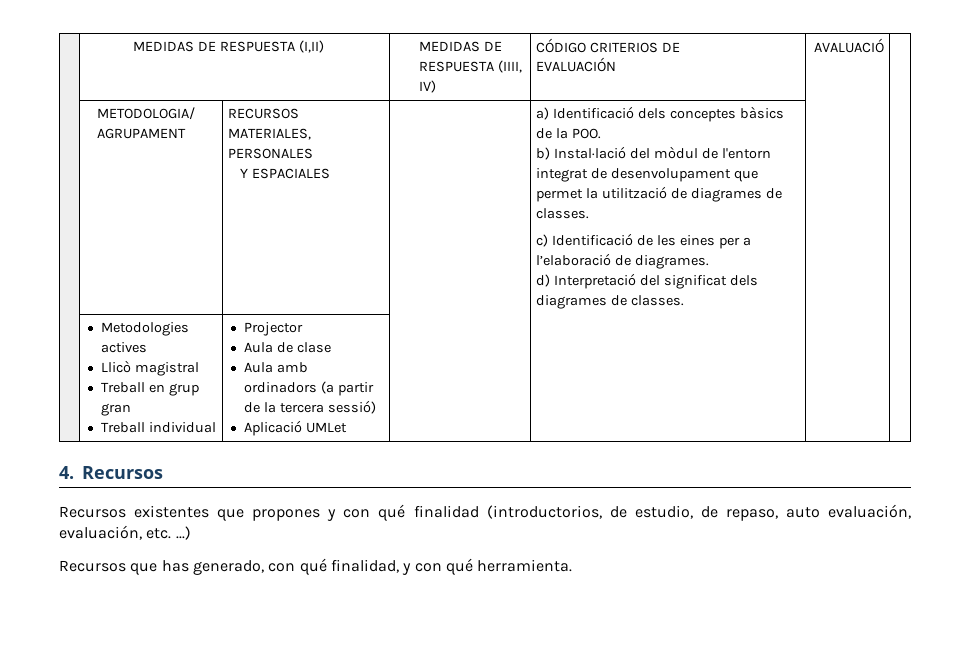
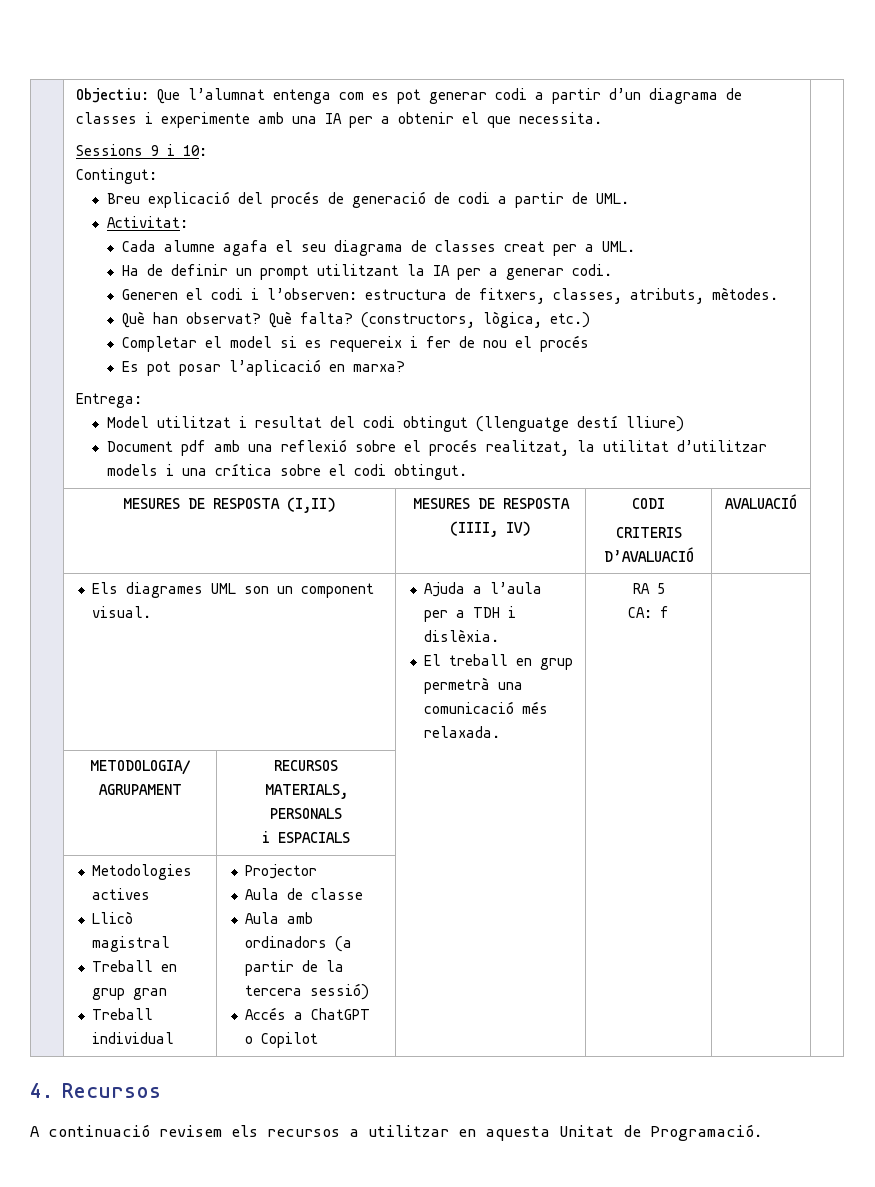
- MEDIDAS DE RESPUESTA (I,II) | MEDIDAS DE RESPUESTA (IIII, IV) | CÓDIGO CRITERIOS DE
- EVALUACIÓN | AVALUACIÓ |
- | METODOLOGIA/ AGRUPAMENT | RECURSOS MATERIALES, PERSONALES
- Y ESPACIALES | | a) Identificació dels conceptes bàsics de la POO.
- b) Instal·lació del mòdul de l'entorn integrat de desenvolupament que permet la utilització de diagrames de classes.
- c) Identificació de les eines per a l’elaboració de diagrames.
- d) Interpretació del significat dels diagrames de classes.
+ Objectiu: Que l’alumnat entenga com es pot generar codi a partir d’un diagrama de classes i experimente amb una IA per a obtenir el que necessita.
+ Sessions 9 i 10:
+ Contingut:
+ Breu explicació del procés de generació de codi a partir de UML.
+ Activitat:
+ Cada alumne agafa el seu diagrama de classes creat per a UML.
+ Ha de definir un prompt utilitzant la IA per a generar codi.
+ Generen el codi i l’observen: estructura de fitxers, classes, atributs, mètodes.
+ Què han observat? Què falta? (constructors, lògica, etc.)
+ Completar el model si es requereix i fer de nou el procés
+ Es pot posar l’aplicació en marxa?
+ Entrega:
+ Model utilitzat i resultat del codi obtingut (llenguatge destí lliure)
+ Document pdf amb una reflexió sobre el procés realitzat, la utilitat d’utilitzar models i una crítica sobre el codi obtingut. |
+ | MESURES DE RESPOSTA (I,II) | MESURES DE RESPOSTA (IIII, IV) | CODI
+ CRITERIS D’AVALUACIÓ | AVALUACIÓ |
+ | Els diagrames UML son un component visual. | Ajuda a l’aula per a TDH i dislèxia.
+ El treball en grup permetrà una comunicació més relaxada. | RA 5
+ CA: f | |
+ | METODOLOGIA/ AGRUPAMENT | RECURSOS MATERIALS, PERSONALS
+ i ESPACIALS | | | |
  | Metodologies actives
  Llicò magistral
  Treball en grup gran
  Treball individual | Projector
- Aula de clase
+ Aula de classe
  Aula amb ordinadors (a partir de la tercera sessió)
- Aplicació UMLet | | | |
+ Accés a ChatGPT o Copilot | | | |
  4. Recursos
- Recursos existentes que propones y con qué finalidad (introductorios, de estudio, de repaso, auto evaluación, evaluación, etc. ...)
- Recursos que has generado, con qué finalidad, y con qué herramienta.
+ A continuació revisem els recursos a utilitzar en aquesta Unitat de Programació.

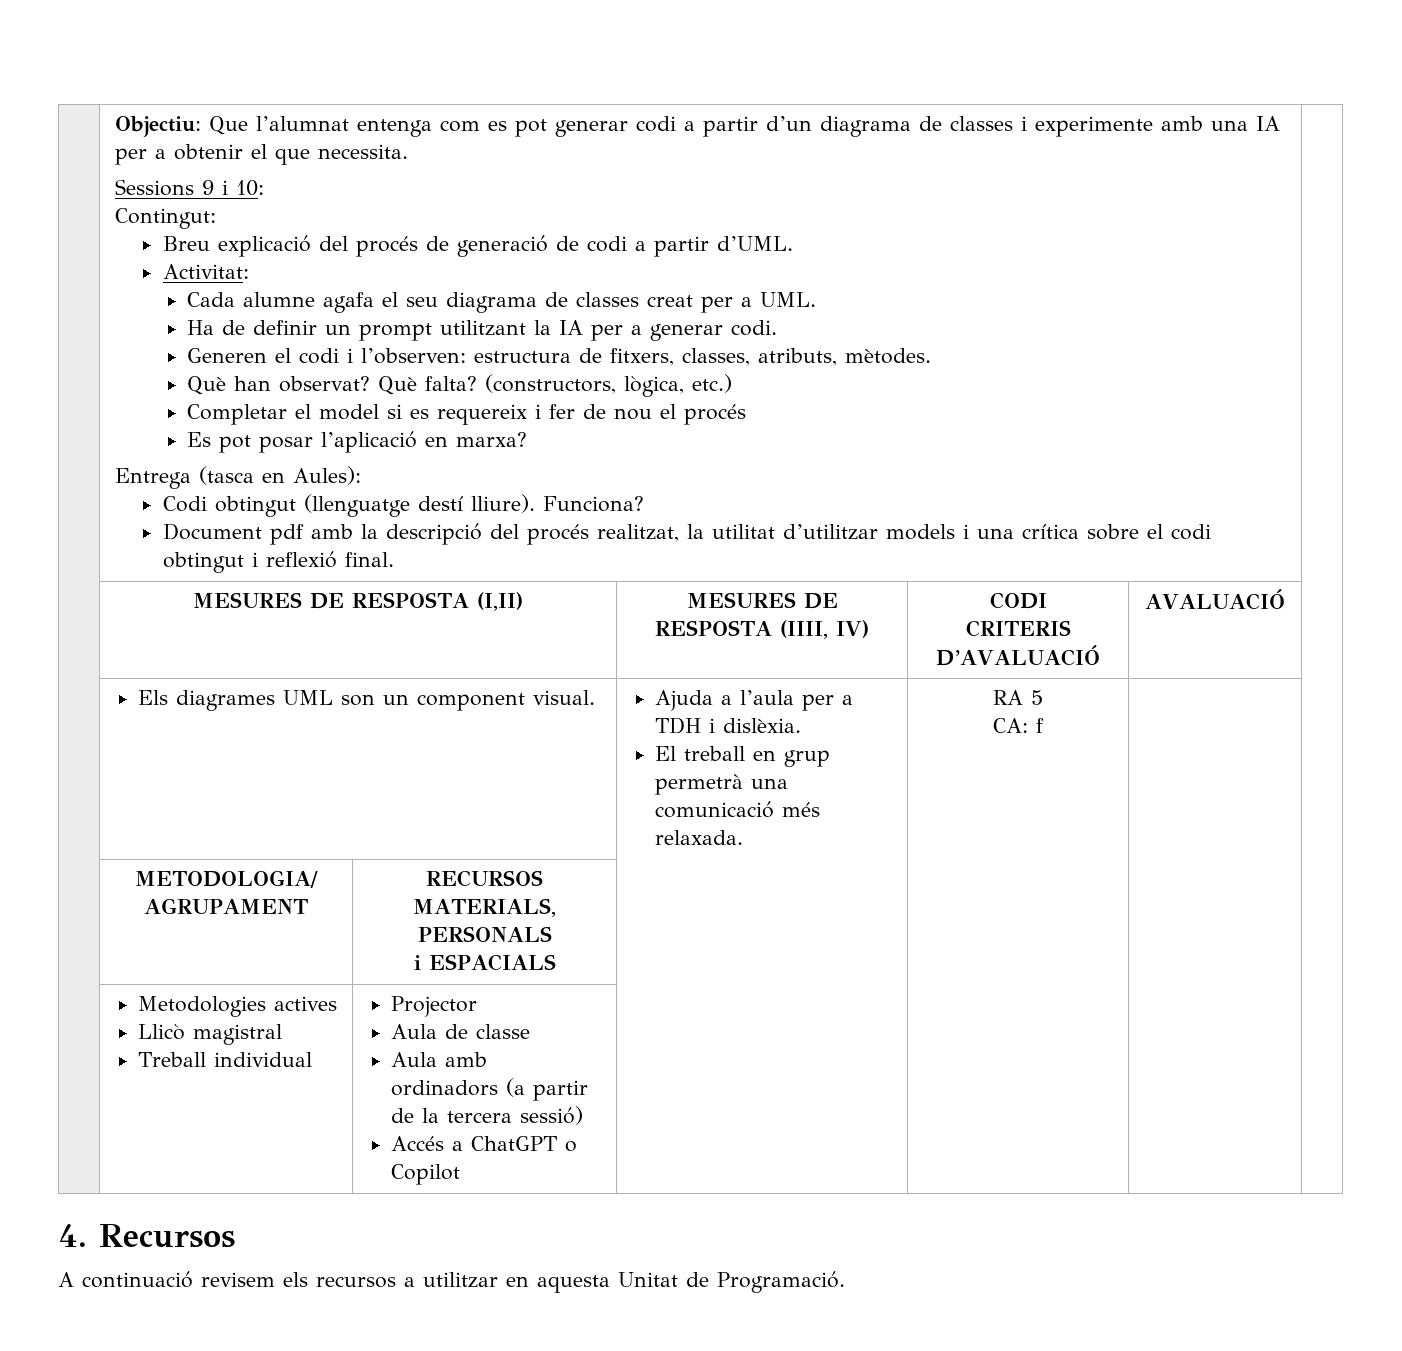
- Breu explicació del procés de generació de codi a partir de UML.
+ Breu explicació del procés de generació de codi a partir d’UML.
- Entrega:
- Model utilitzat i resultat del codi obtingut (llenguatge destí lliure)
+ Entrega (tasca en Aules):
+ Codi obtingut (llenguatge destí lliure). Funciona?
- Document pdf amb una reflexió sobre el procés realitzat, la utilitat d’utilitzar models i una crítica sobre el codi obtingut.
+ Document pdf amb la descripció del procés realitzat, la utilitat d’utilitzar models i una crítica sobre el codi obtingut i reflexió final.
  | Metodologies actives
  Llicò magistral
- Treball en grup gran

